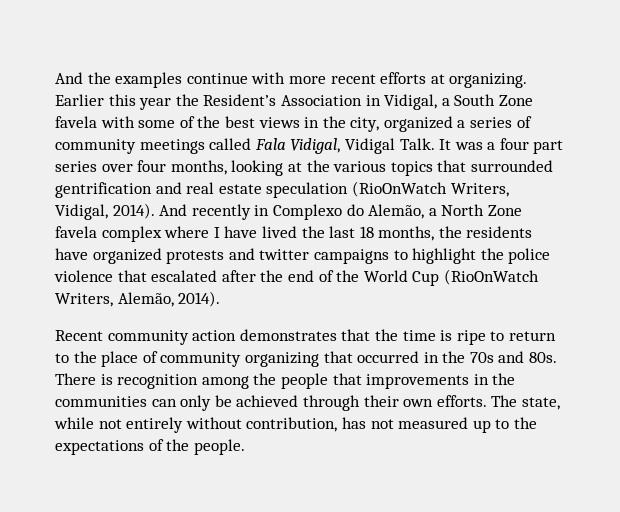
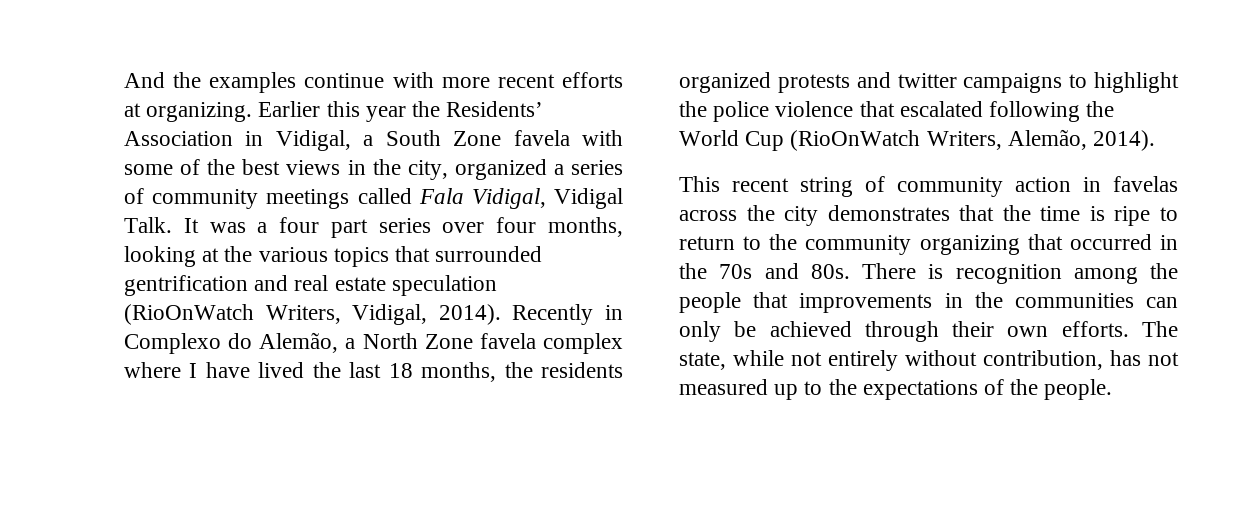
- Earlier this year the Resident’s Association in Vidigal, a South Zone favela with some of the best views in the city, organized a series of community meetings called Fala Vidigal, Vidigal Talk.
+ Earlier this year the Residents’ Association in Vidigal, a South Zone favela with some of the best views in the city, organized a series of community meetings called Fala Vidigal, Vidigal Talk.
- And recently in Complexo do Alemão, a North Zone favela complex where I have lived the last 18 months, the residents have organized protests and twitter campaigns to highlight the police violence that escalated after the end of the World Cup (RioOnWatch Writers, Alemão, 2014).
+ Recently in Complexo do Alemão, a North Zone favela complex where I have lived the last 18 months, the residents organized protests and twitter campaigns to highlight the police violence that escalated following the World Cup (RioOnWatch Writers, Alemão, 2014).
- Recent community action demonstrates that the time is ripe to return to the place of community organizing that occurred in the 70s and 80s.
+ This recent string of community action in favelas across the city demonstrates that the time is ripe to return to the community organizing that occurred in the 70s and 80s.

